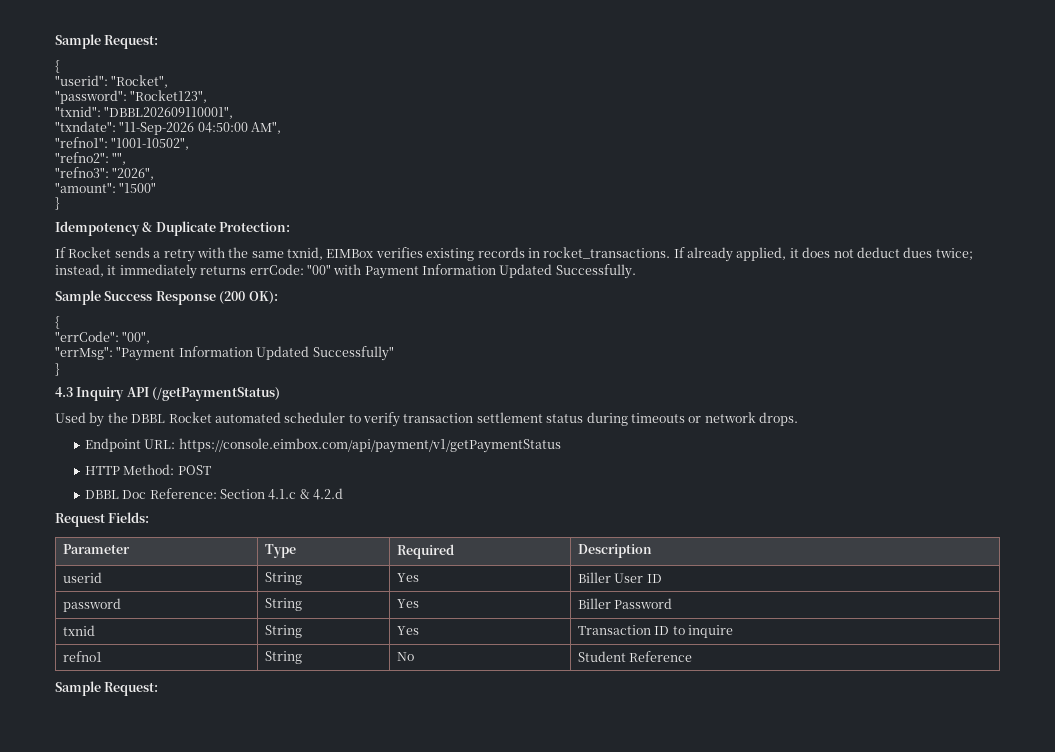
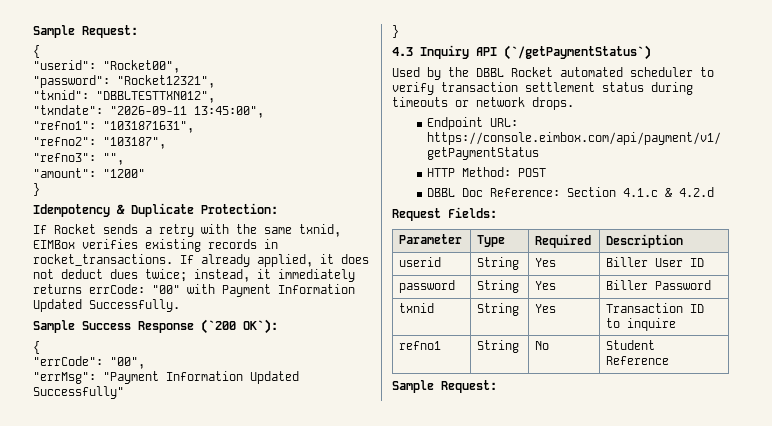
- "userid": "Rocket",
+ "userid": "Rocket00",
- "password": "Rocket123",
+ "password": "Rocket12321",
- "txnid": "DBBL202609110001",
+ "txnid": "DBBLTESTTXN012",
- "txndate": "11-Sep-2026 04:50:00 AM",
+ "txndate": "2026-09-11 13:45:00",
- "refno1": "1001-10502",
+ "refno1": "1031871631",
- "refno2": "",
+ "refno2": "103187",
+ "refno3": "",
- "refno3": "2026",
- "amount": "1500"
+ "amount": "1200"
- Sample Success Response (200 OK):
+ Sample Success Response (`200 OK`):
- 4.3 Inquiry API (/getPaymentStatus)
+ 4.3 Inquiry API (`/getPaymentStatus`)

